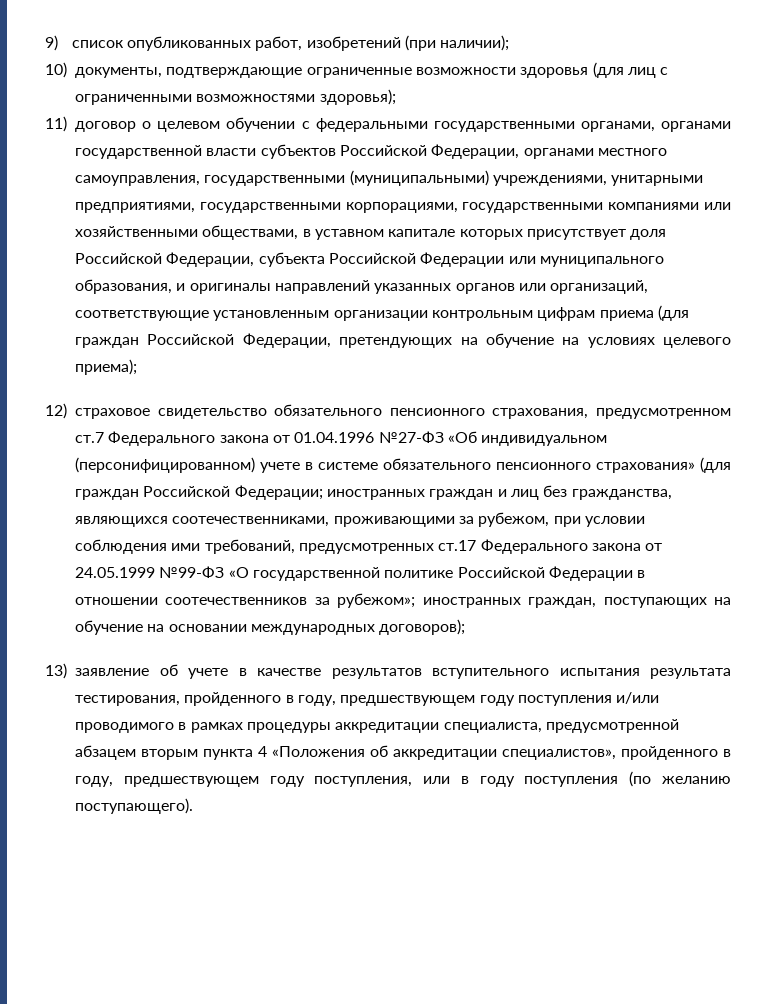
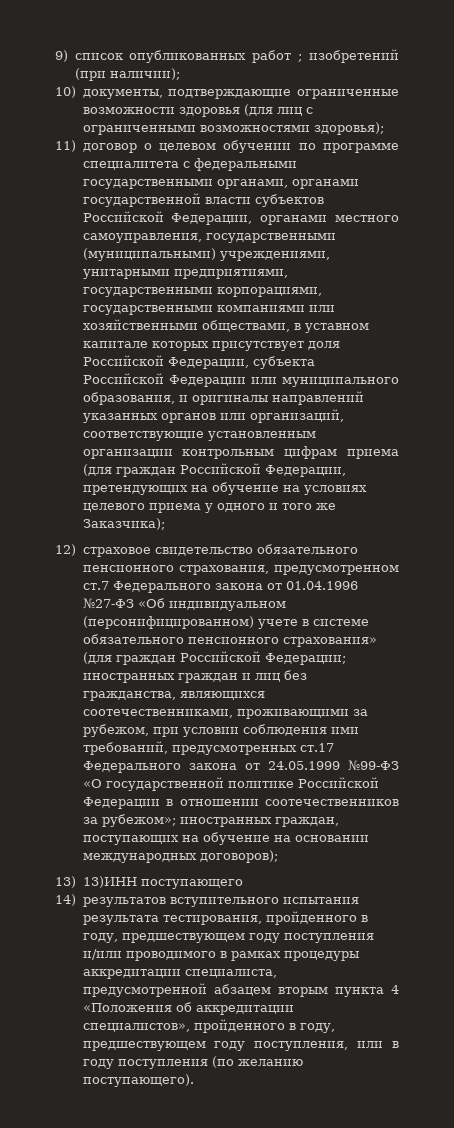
- 9) список опубликованных работ, изобретений (при наличии);
+ 9) список опубликованных работ ; изобретений (при наличии);
- 11) договор о целевом обучении с федеральными государственными органами, органами государственной власти субъектов Российской Федерации, органами местного самоуправления, государственными (муниципальными) учреждениями, унитарными предприятиями, государственными корпорациями, государственными компаниями или хозяйственными обществами, в уставном капитале которых присутствует доля Российской Федерации, субъекта Российской Федерации или муниципального образования, и оригиналы направлений указанных органов или организаций, соответствующие установленным организации контрольным цифрам приема (для граждан Российской Федерации, претендующих на обучение на условиях целевого приема);
+ 11) договор о целевом обучении по программе специалитета с федеральными государственными органами, органами государственной власти субъектов Российской Федерации, органами местного самоуправления, государственными (муниципальными) учреждениями, унитарными предприятиями, государственными корпорациями, государственными компаниями или хозяйственными обществами, в уставном капитале которых присутствует доля Российской Федерации, субъекта Российской Федерации или муниципального образования, и оригиналы направлений указанных органов или организаций, соответствующие установленным организации контрольным цифрам приема (для граждан Российской Федерации, претендующих на обучение на условиях целевого приема у одного и того же Заказчика);
- 13) заявление об учете в качестве результатов вступительного испытания результата тестирования, пройденного в году, предшествующем году поступления и/или проводимого в рамках процедуры аккредитации специалиста, предусмотренной абзацем вторым пункта 4 «Положения об аккредитации специалистов», пройденного в году, предшествующем году поступления, или в году поступления (по желанию поступающего).
+ 13) 13)ИНН поступающего
+ 14) результатов вступительного испытания результата тестирования, пройденного в году, предшествующем году поступления и/или проводимого в рамках процедуры аккредитации специалиста, предусмотренной абзацем вторым пункта 4 «Положения об аккредитации специалистов», пройденного в году, предшествующем году поступления, или в году поступления (по желанию поступающего).

